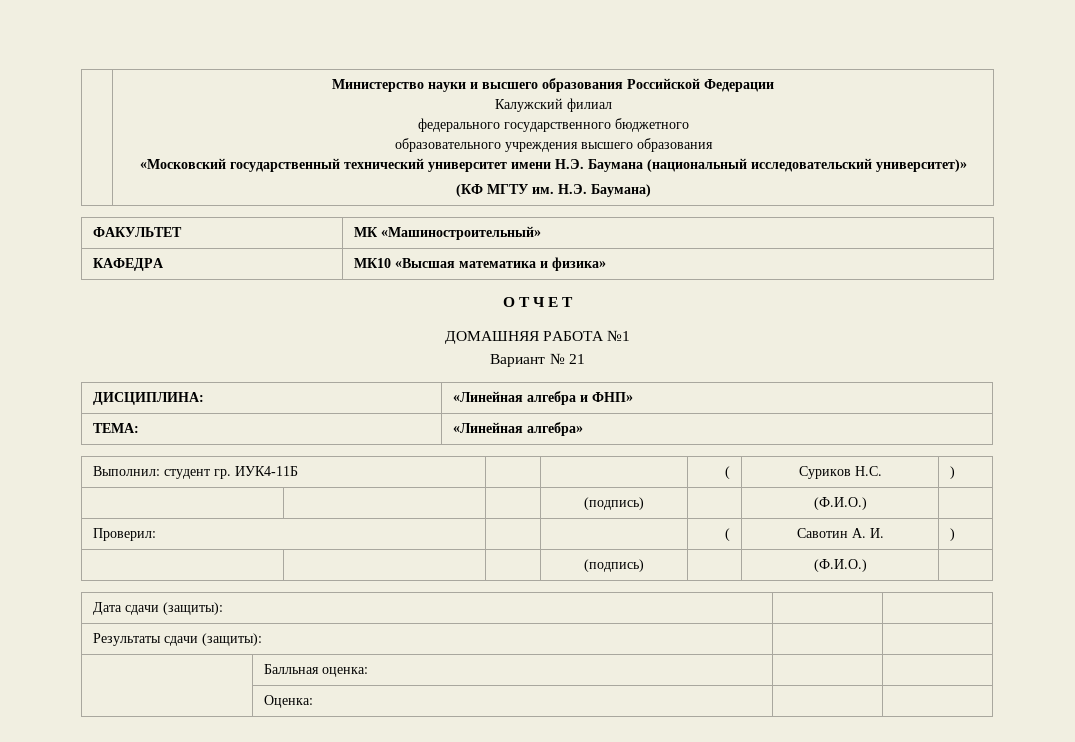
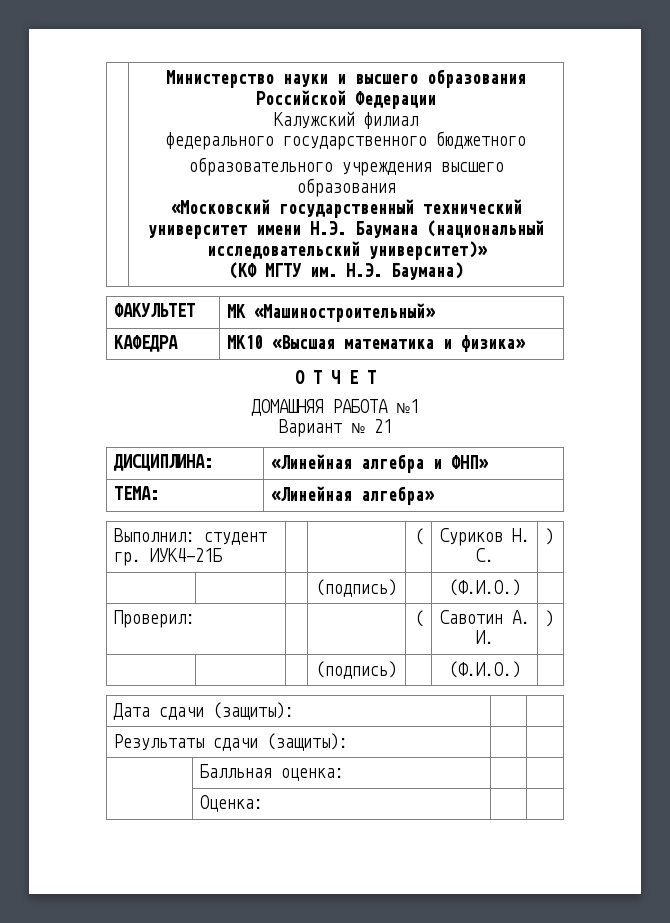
- Выполнил: студент гр. ИУК4-11Б | | | ( | Суриков Н.С. | )
+ Выполнил: студент гр. ИУК4-21Б | | | ( | Суриков Н. С. | )

